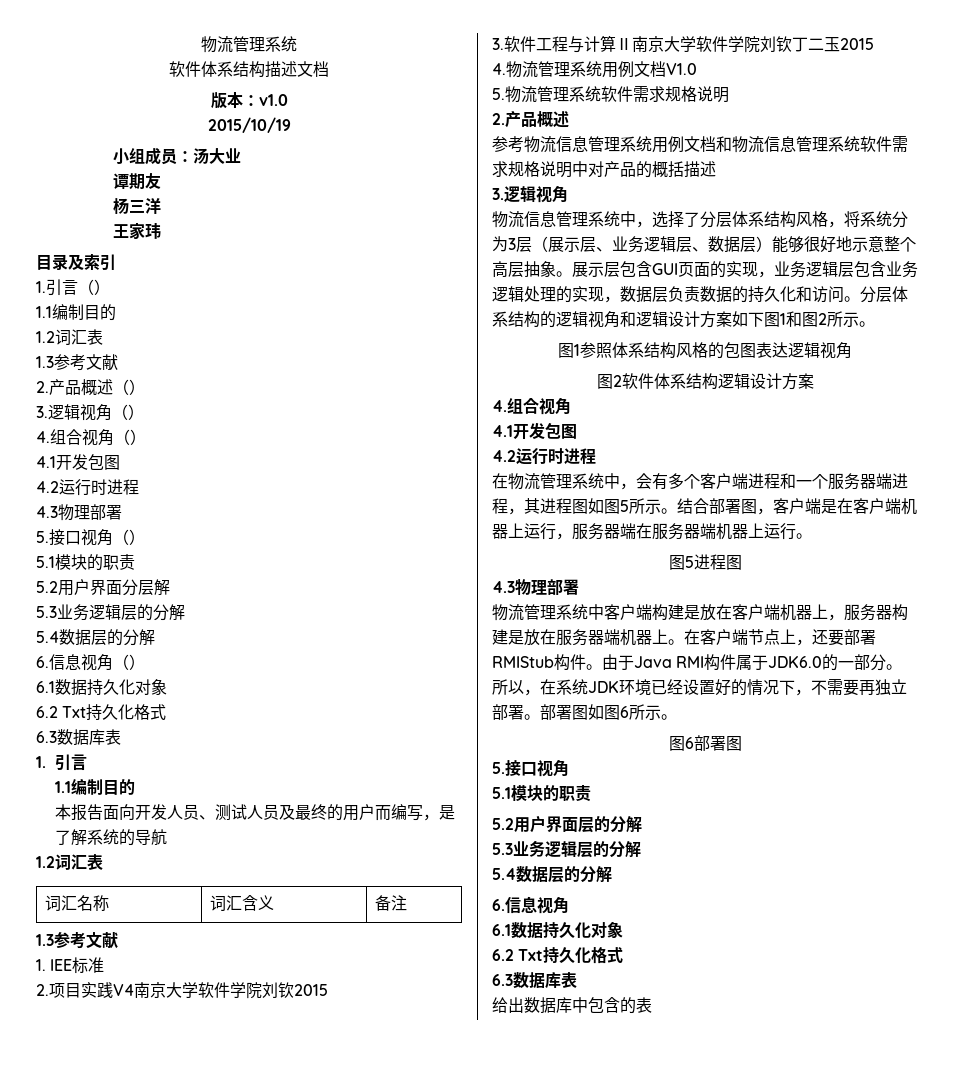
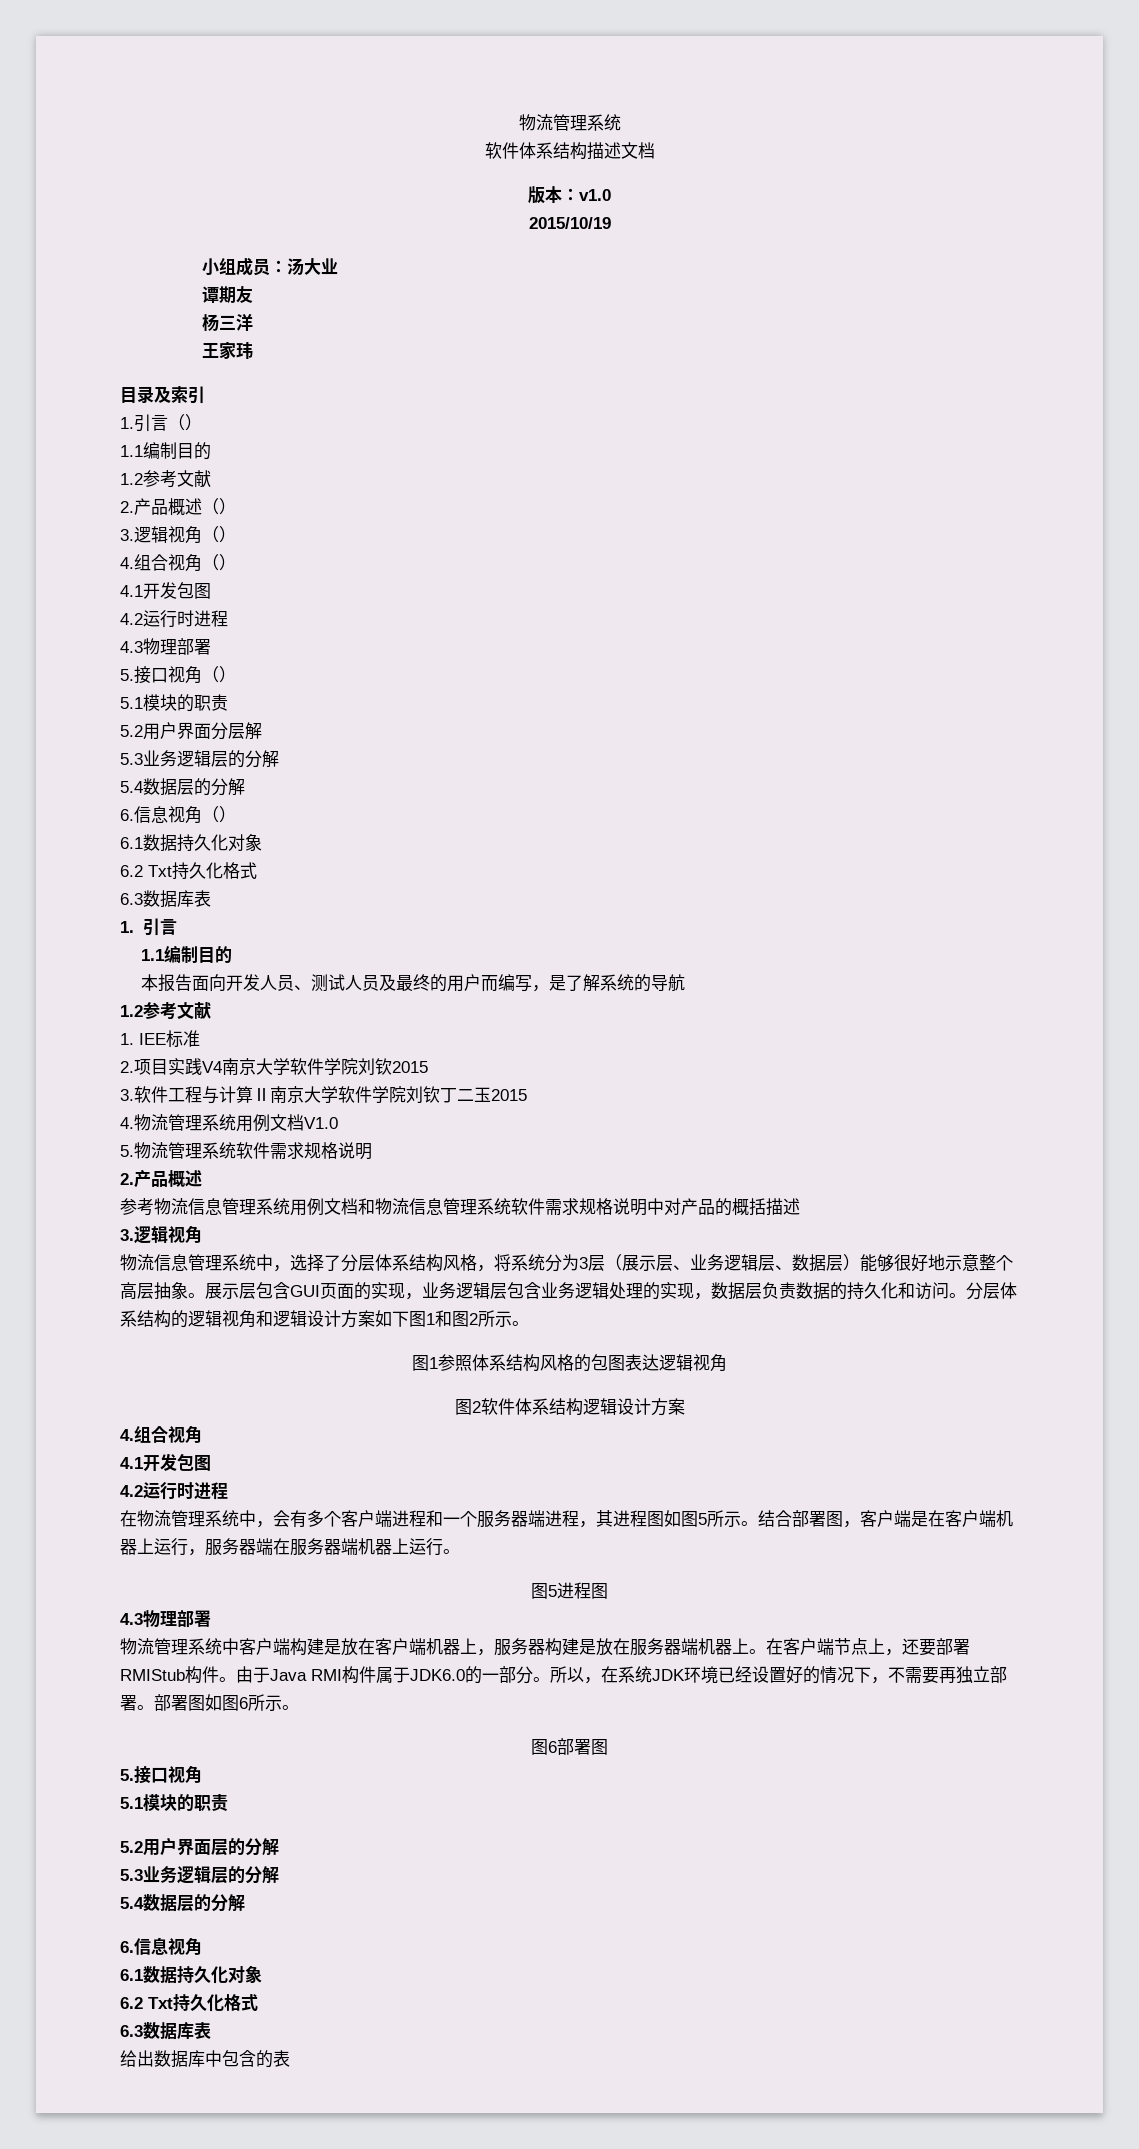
  1.引言（）
  1.1编制目的
- 1.2词汇表
- 1.3参考文献
+ 1.2参考文献
  本报告面向开发人员、测试人员及最终的用户而编写，是了解系统的导航
- 1.2词汇表
- 词汇名称 | 词汇含义 | 备注
- 1.3参考文献
+ 1.2参考文献

